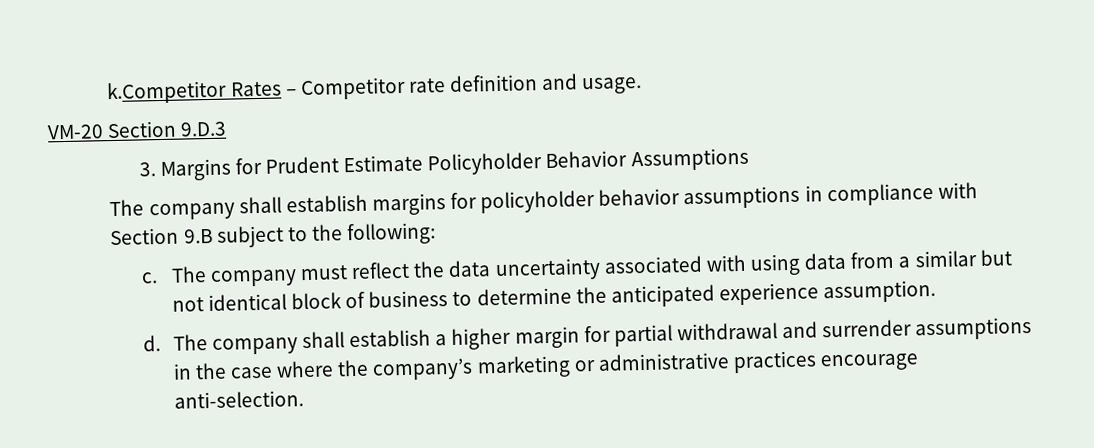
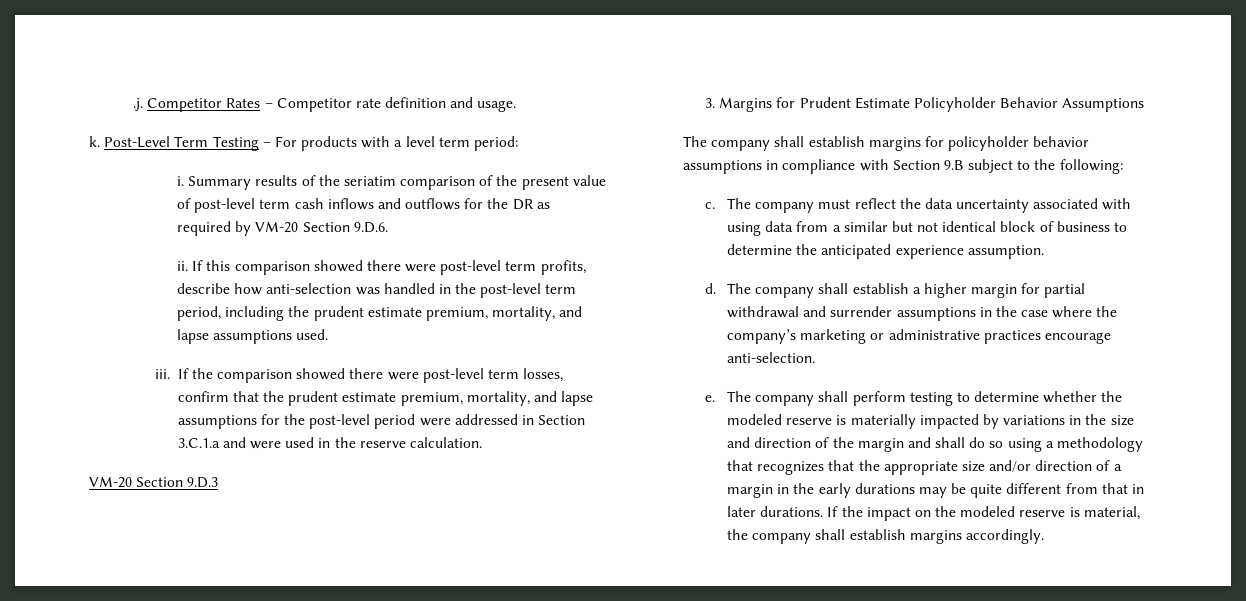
- k.Competitor Rates – Competitor rate definition and usage.
+ .j. Competitor Rates – Competitor rate definition and usage.
+ k. Post-Level Term Testing – For products with a level term period:
+ i. Summary results of the seriatim comparison of the present value of post-level term cash inflows and outflows for the DR as required by VM-20 Section 9.D.6.
+ ii. If this comparison showed there were post-level term profits, describe how anti-selection was handled in the post-level term period, including the prudent estimate premium, mortality, and lapse assumptions used.
+ iii. If the comparison showed there were post-level term losses, confirm that the prudent estimate premium, mortality, and lapse assumptions for the post-level period were addressed in Section 3.C.1.a and were used in the reserve calculation.
+ e. The company shall perform testing to determine whether the modeled reserve is materially impacted by variations in the size and direction of the margin and shall do so using a methodology that recognizes that the appropriate size and/or direction of a margin in the early durations may be quite different from that in later durations. If the impact on the modeled reserve is material, the company shall establish margins accordingly.

